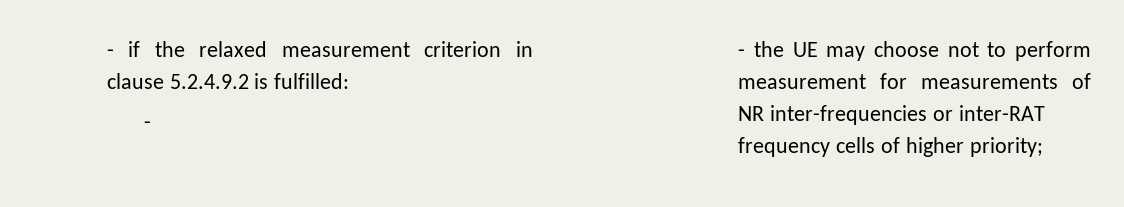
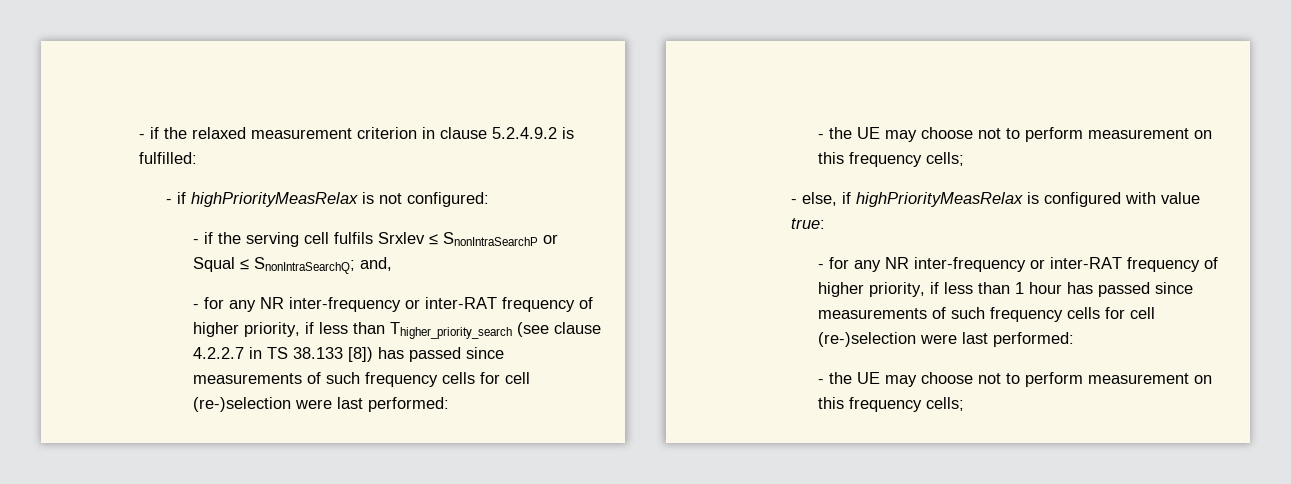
  - if the relaxed measurement criterion in clause 5.2.4.9.2 is fulfilled:
- -
- - the UE may choose not to perform measurement for measurements of NR inter-frequencies or inter-RAT frequency cells of higher priority;
+ - if highPriorityMeasRelax is not configured:
+ - if the serving cell fulfils Srxlev ≤ SnonIntraSearchP or Squal ≤ SnonIntraSearchQ; and,
+ - for any NR inter-frequency or inter-RAT frequency of higher priority, if less than Thigher_priority_search (see clause 4.2.2.7 in TS 38.133 [8]) has passed since measurements of such frequency cells for cell (re-)selection were last performed:
+ - the UE may choose not to perform measurement on this frequency cells;
+ - else, if highPriorityMeasRelax is configured with value true:
+ - for any NR inter-frequency or inter-RAT frequency of higher priority, if less than 1 hour has passed since measurements of such frequency cells for cell (re-)selection were last performed:
+ - the UE may choose not to perform measurement on this frequency cells;

